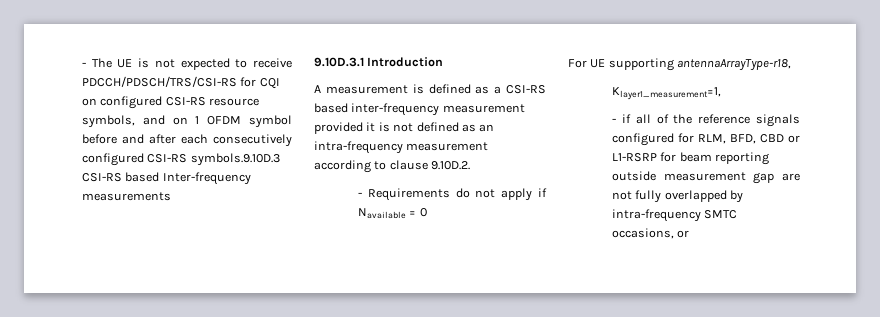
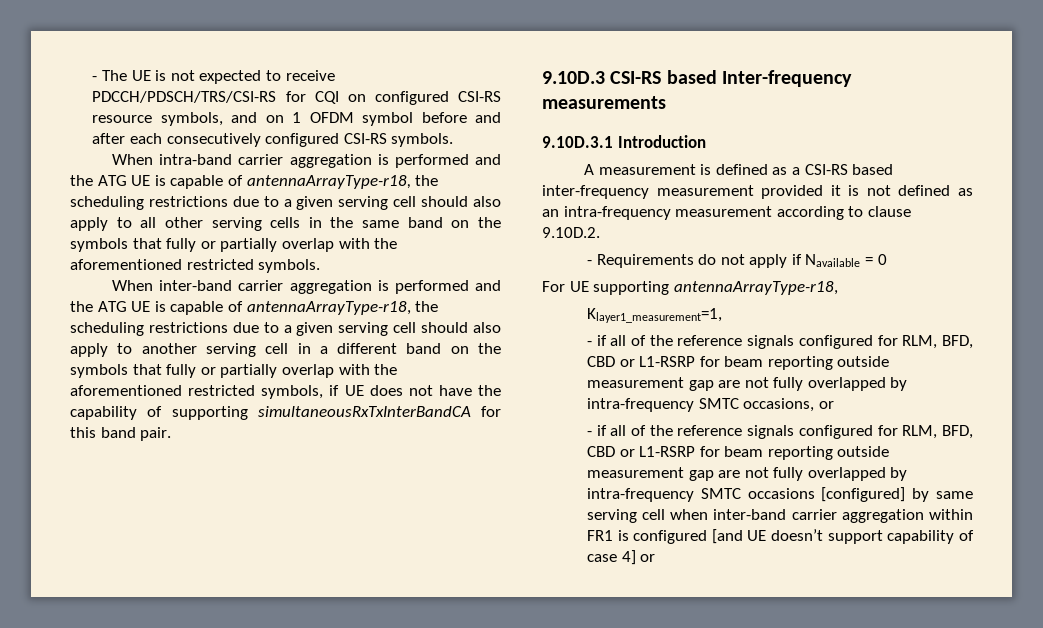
- - The UE is not expected to receive PDCCH/PDSCH/TRS/CSI-RS for CQI on configured CSI-RS resource symbols, and on 1 OFDM symbol before and after each consecutively configured CSI-RS symbols.9.10D.3 CSI-RS based Inter-frequency measurements
+ - The UE is not expected to receive PDCCH/PDSCH/TRS/CSI-RS for CQI on configured CSI-RS resource symbols, and on 1 OFDM symbol before and after each consecutively configured CSI-RS symbols.
+ When intra-band carrier aggregation is performed and the ATG UE is capable of antennaArrayType-r18, the scheduling restrictions due to a given serving cell should also apply to all other serving cells in the same band on the symbols that fully or partially overlap with the aforementioned restricted symbols.
+ When inter-band carrier aggregation is performed and the ATG UE is capable of antennaArrayType-r18, the scheduling restrictions due to a given serving cell should also apply to another serving cell in a different band on the symbols that fully or partially overlap with the aforementioned restricted symbols, if UE does not have the capability of supporting simultaneousRxTxInterBandCA for this band pair.
+ 9.10D.3 CSI-RS based Inter-frequency measurements
+ - if all of the reference signals configured for RLM, BFD, CBD or L1-RSRP for beam reporting outside measurement gap are not fully overlapped by intra-frequency SMTC occasions [configured] by same serving cell when inter-band carrier aggregation within FR1 is configured [and UE doesn’t support capability of case 4] or

